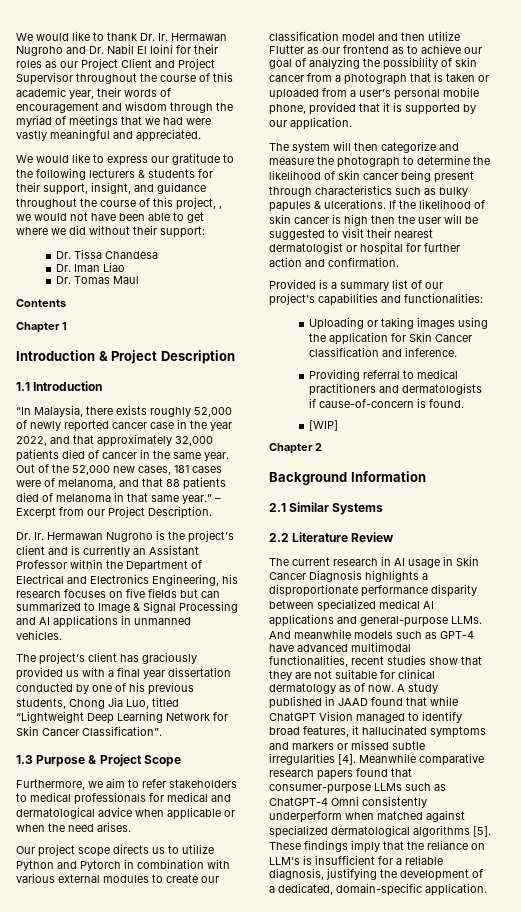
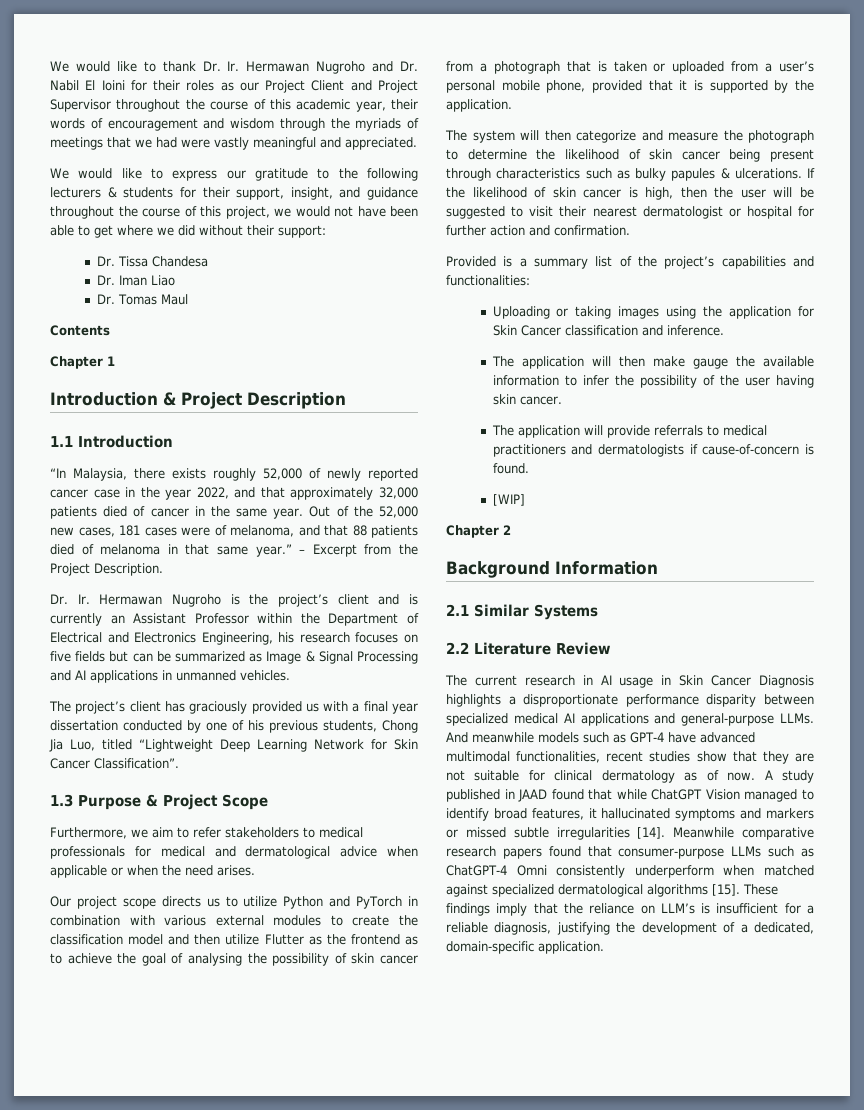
- We would like to thank Dr. Ir. Hermawan Nugroho and Dr. Nabil El Ioini for their roles as our Project Client and Project Supervisor throughout the course of this academic year, their words of encouragement and wisdom through the myriad of meetings that we had were vastly meaningful and appreciated.
+ We would like to thank Dr. Ir. Hermawan Nugroho and Dr. Nabil El Ioini for their roles as our Project Client and Project Supervisor throughout the course of this academic year, their words of encouragement and wisdom through the myriads of meetings that we had were vastly meaningful and appreciated.
- We would like to express our gratitude to the following lecturers & students for their support, insight, and guidance throughout the course of this project, , we would not have been able to get where we did without their support:
+ We would like to express our gratitude to the following lecturers & students for their support, insight, and guidance throughout the course of this project, we would not have been able to get where we did without their support:
- – Excerpt from our Project Description.
+ – Excerpt from the Project Description.
- Dr. Ir. Hermawan Nugroho is the project’s client and is currently an Assistant Professor within the Department of Electrical and Electronics Engineering, his research focuses on five fields but can summarized to Image & Signal Processing and AI applications in unmanned vehicles.
+ Dr. Ir. Hermawan Nugroho is the project’s client and is currently an Assistant Professor within the Department of Electrical and Electronics Engineering, his research focuses on five fields but can be summarized as Image & Signal Processing and AI applications in unmanned vehicles.
- Our project scope directs us to utilize Python and Pytorch in combination with various external modules to create our classification model and then utilize Flutter as our frontend as to achieve our goal of analyzing the possibility of skin cancer from a photograph that is taken or uploaded from a user’s personal mobile phone, provided that it is supported by our application.
+ Our project scope directs us to utilize Python and PyTorch in combination with various external modules to create the classification model and then utilize Flutter as the frontend as to achieve the goal of analysing the possibility of skin cancer from a photograph that is taken or uploaded from a user’s personal mobile phone, provided that it is supported by the application.
- If the likelihood of skin cancer is high then the user will be suggested to visit their nearest dermatologist or hospital for further action and confirmation.
+ If the likelihood of skin cancer is high, then the user will be suggested to visit their nearest dermatologist or hospital for further action and confirmation.
- Provided is a summary list of our project’s capabilities and functionalities:
+ Provided is a summary list of the project’s capabilities and functionalities:
- Providing referral to medical practitioners and dermatologists if cause-of-concern is found.
+ The application will then make gauge the available information to infer the possibility of the user having skin cancer.
+ The application will provide referrals to medical practitioners and dermatologists if cause-of-concern is found.
- A study published in JAAD found that while ChatGPT Vision managed to identify broad features, it hallucinated symptoms and markers or missed subtle irregularities [4].
+ A study published in JAAD found that while ChatGPT Vision managed to identify broad features, it hallucinated symptoms and markers or missed subtle irregularities [14].
- Meanwhile comparative research papers found that consumer-purpose LLMs such as ChatGPT-4 Omni consistently underperform when matched against specialized dermatological algorithms [5].
+ Meanwhile comparative research papers found that consumer-purpose LLMs such as ChatGPT-4 Omni consistently underperform when matched against specialized dermatological algorithms [15].

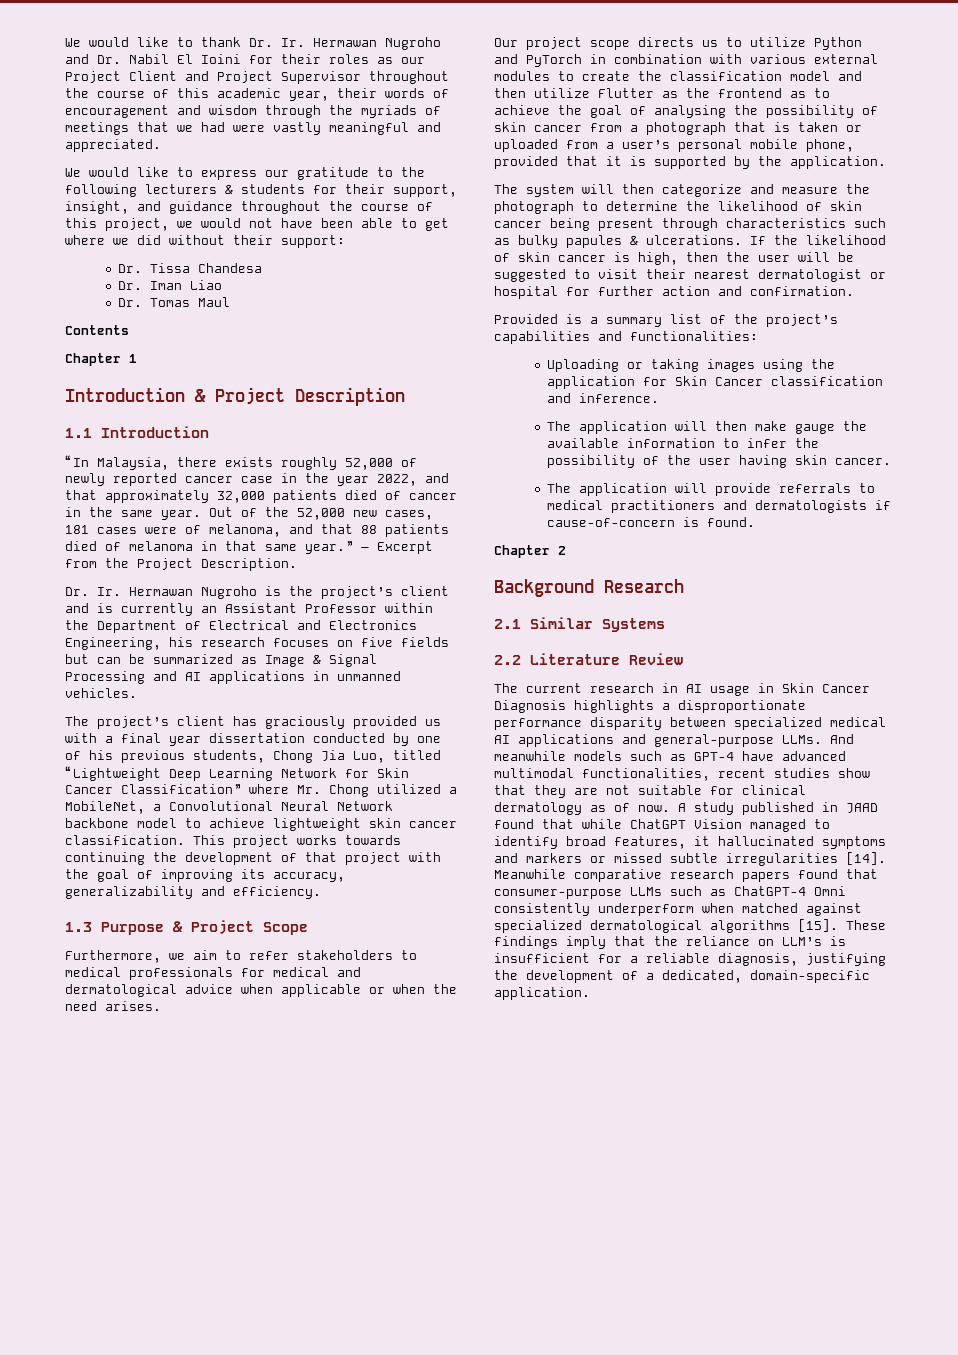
- The project’s client has graciously provided us with a final year dissertation conducted by one of his previous students, Chong Jia Luo, titled “Lightweight Deep Learning Network for Skin Cancer Classification”.
+ The project’s client has graciously provided us with a final year dissertation conducted by one of his previous students, Chong Jia Luo, titled “Lightweight Deep Learning Network for Skin Cancer Classification” where Mr. Chong utilized a MobileNet, a Convolutional Neural Network backbone model to achieve lightweight skin cancer classification. This project works towards continuing the development of that project with the goal of improving its accuracy, generalizability and efficiency.
- [WIP]
- Background Information
+ Background Research

